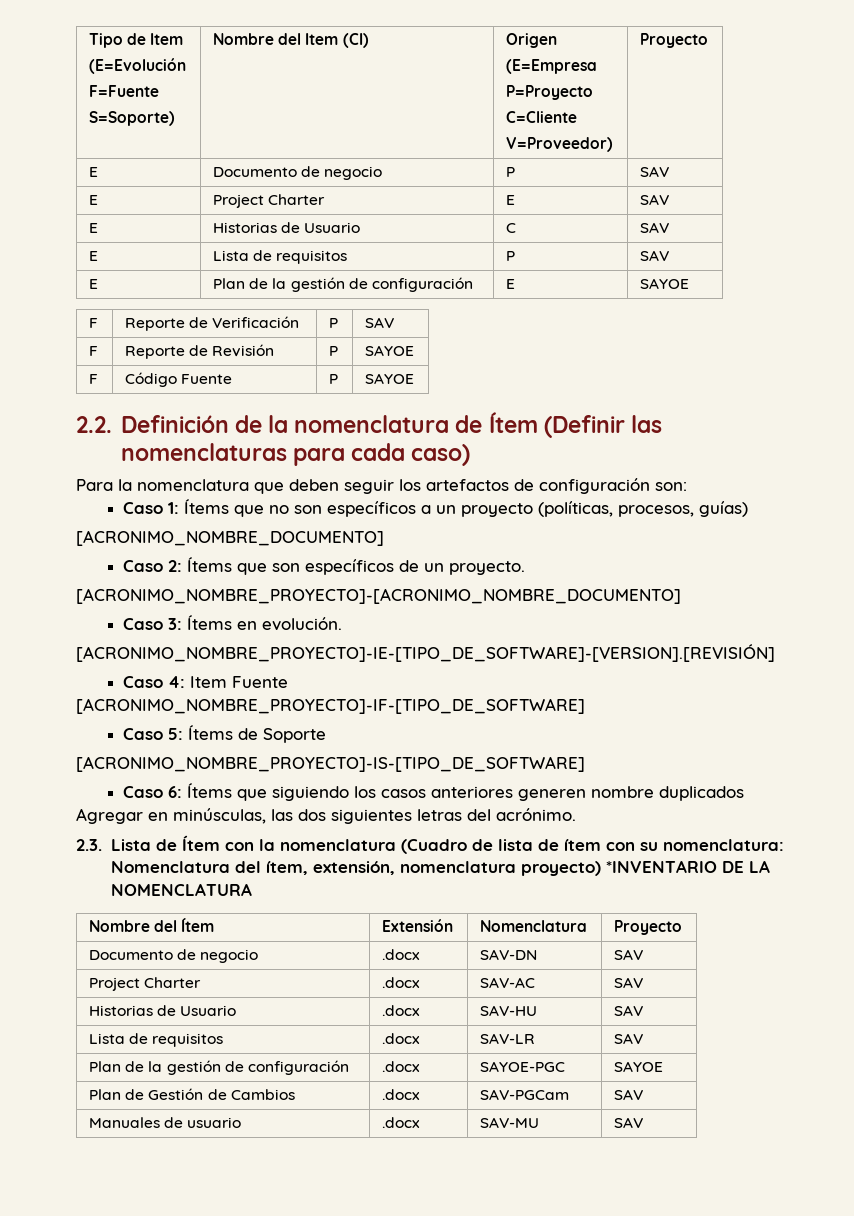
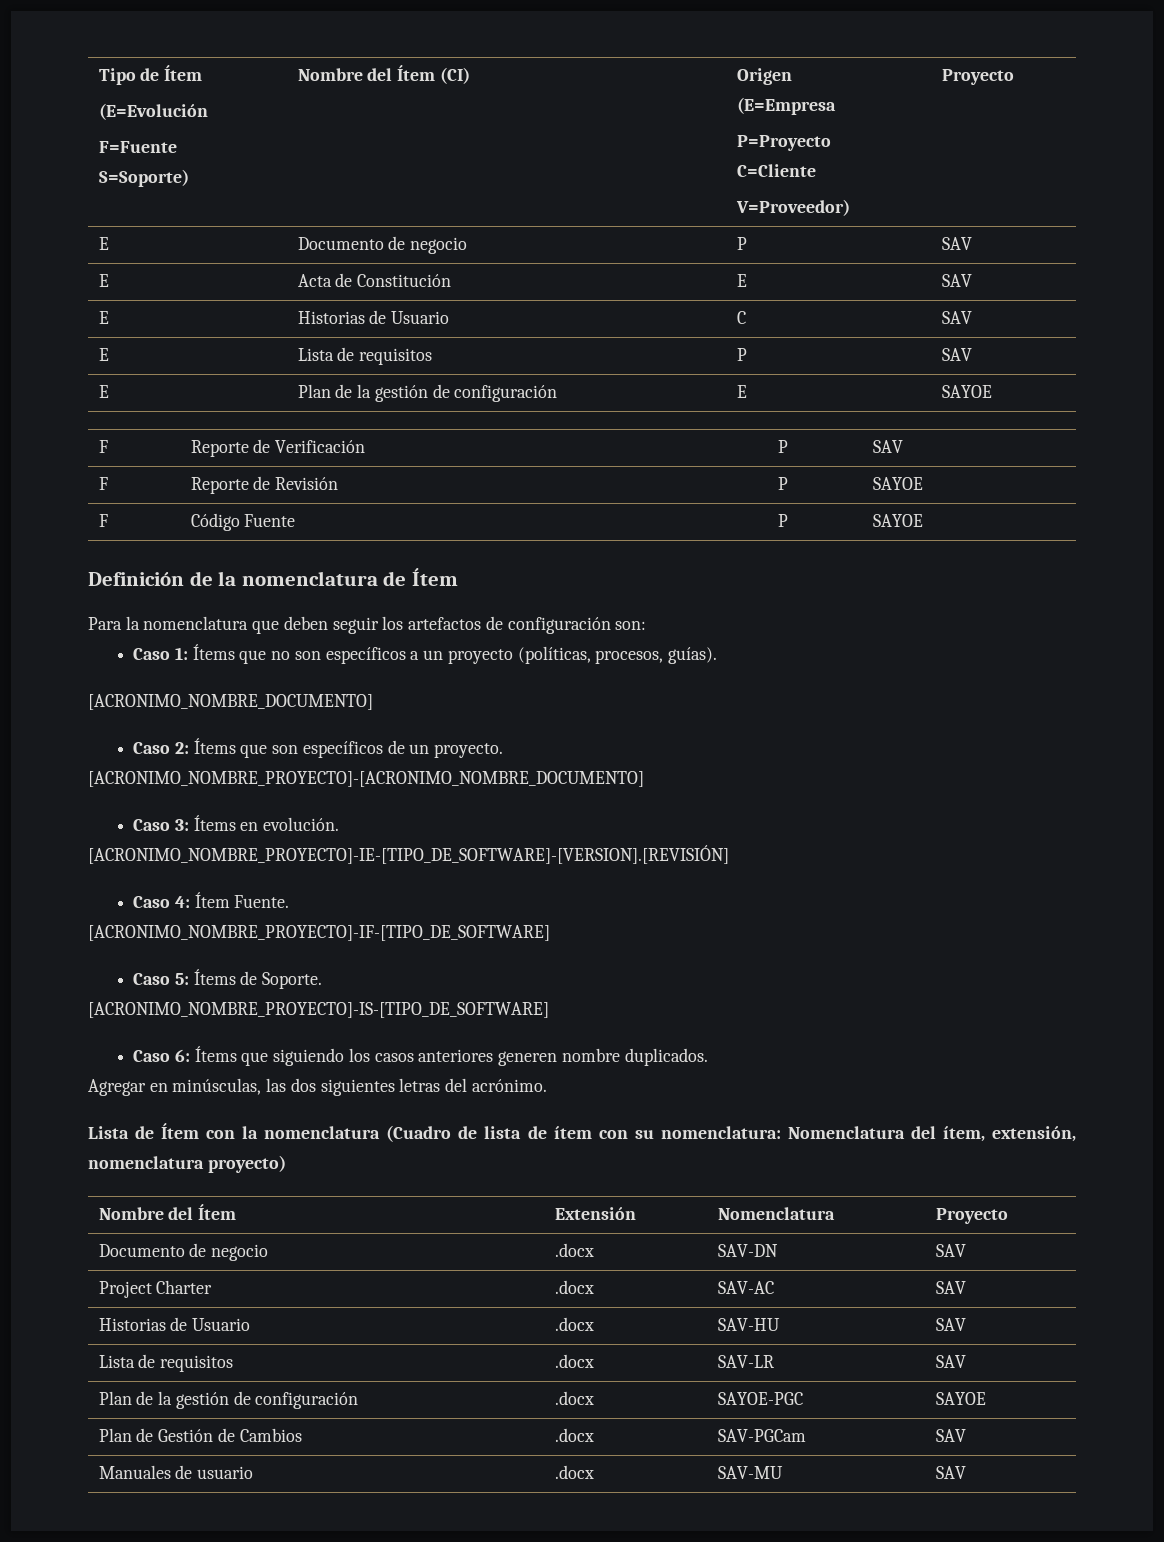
- Tipo de Item
+ Tipo de Ítem
  (E=Evolución
  F=Fuente
- S=Soporte) | Nombre del Item (CI) | Origen
+ S=Soporte) | Nombre del Ítem (CI) | Origen
- E | Project Charter | E | SAV
+ E | Acta de Constitución | E | SAV
- 2.2. Definición de la nomenclatura de Ítem (Definir las nomenclaturas para cada caso)
+ Definición de la nomenclatura de Ítem
- Caso 1: Ítems que no son específicos a un proyecto (políticas, procesos, guías)
+ Caso 1: Ítems que no son específicos a un proyecto (políticas, procesos, guías).
- Caso 4: Item Fuente
+ Caso 4: Ítem Fuente.
- Caso 5: Ítems de Soporte
+ Caso 5: Ítems de Soporte.
- Caso 6: Ítems que siguiendo los casos anteriores generen nombre duplicados
+ Caso 6: Ítems que siguiendo los casos anteriores generen nombre duplicados.
- 2.3. Lista de Ítem con la nomenclatura (Cuadro de lista de ítem con su nomenclatura: Nomenclatura del ítem, extensión, nomenclatura proyecto) *INVENTARIO DE LA NOMENCLATURA
+ Lista de Ítem con la nomenclatura (Cuadro de lista de ítem con su nomenclatura: Nomenclatura del ítem, extensión, nomenclatura proyecto)

